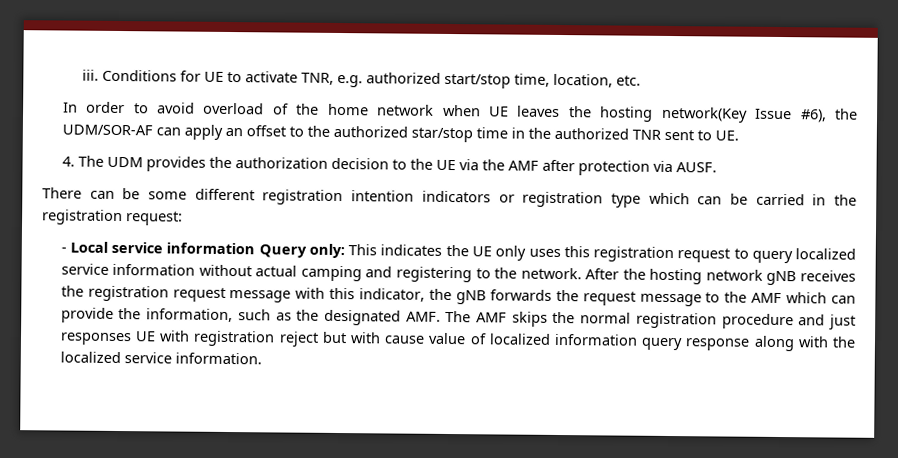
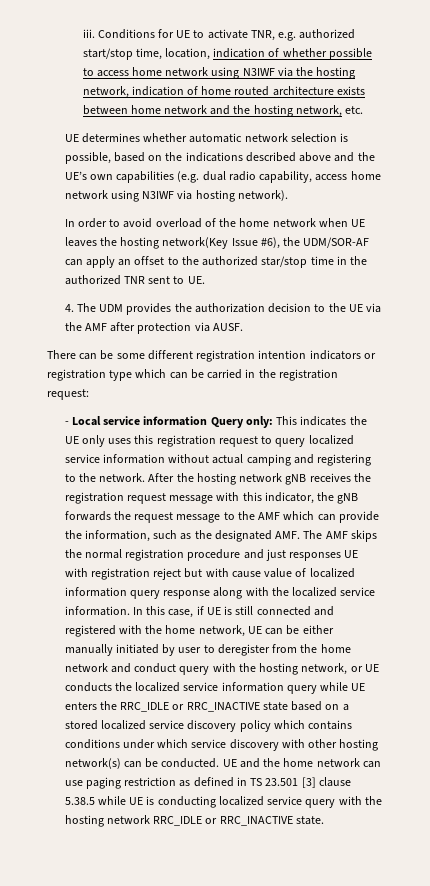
- Conditions for UE to activate TNR, e.g. authorized start/stop time, location, etc.
+ Conditions for UE to activate TNR, e.g. authorized start/stop time, location, indication of whether possible to access home network using N3IWF via the hosting network, indication of home routed architecture exists between home network and the hosting network, etc.
+ UE determines whether automatic network selection is possible, based on the indications described above and the UE’s own capabilities (e.g. dual radio capability, access home network using N3IWF via hosting network).
+ In this case, if UE is still connected and registered with the home network, UE can be either manually initiated by user to deregister from the home network and conduct query with the hosting network, or UE conducts the localized service information query while UE enters the RRC_IDLE or RRC_INACTIVE state based on a stored localized service discovery policy which contains conditions under which service discovery with other hosting network(s) can be conducted. UE and the home network can use paging restriction as defined in TS 23.501 [3] clause 5.38.5 while UE is conducting localized service query with the hosting network RRC_IDLE or RRC_INACTIVE state.

